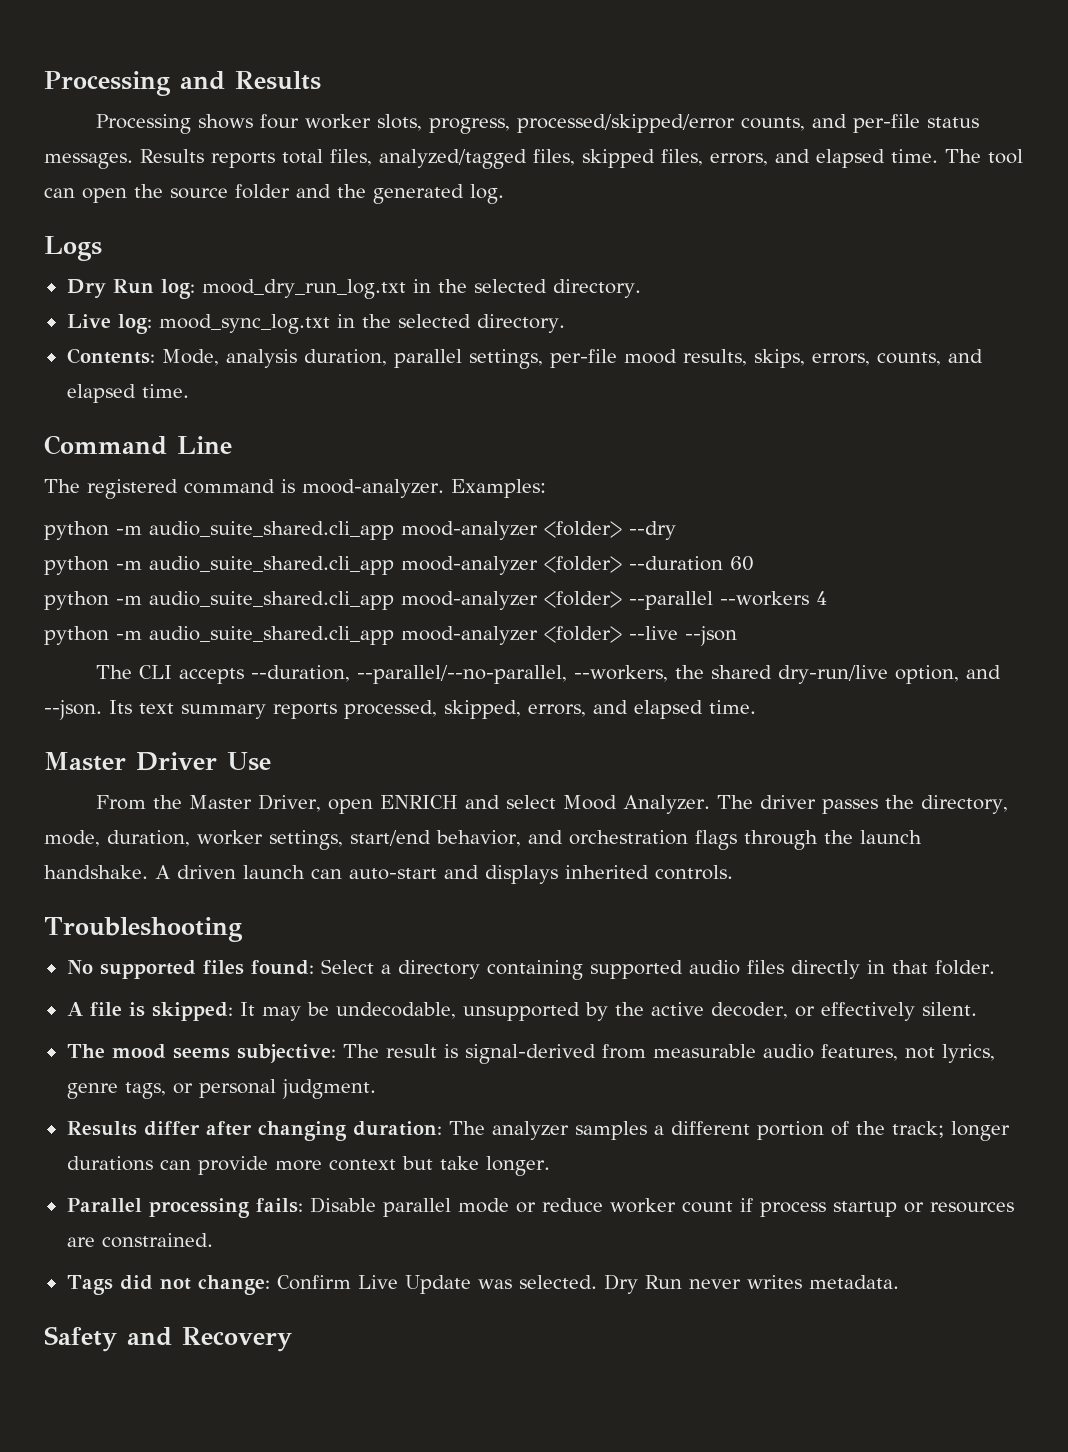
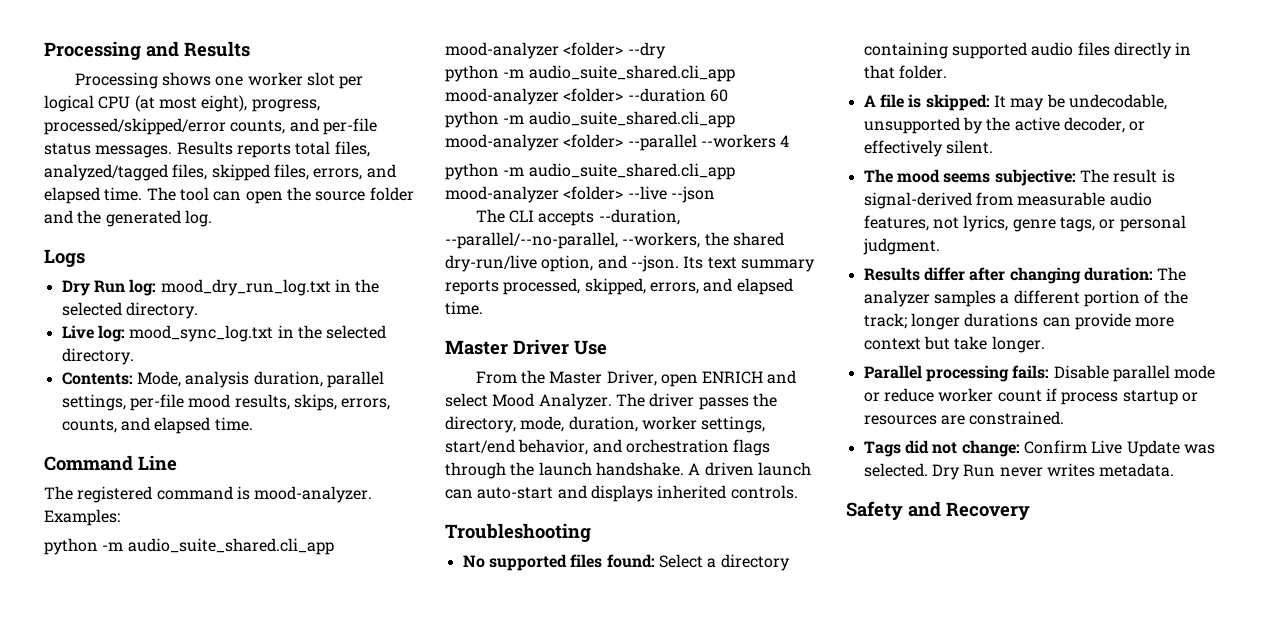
- Processing shows four worker slots, progress, processed/skipped/error counts, and per-file status messages.
+ Processing shows one worker slot per logical CPU (at most eight), progress, processed/skipped/error counts, and per-file status messages.

